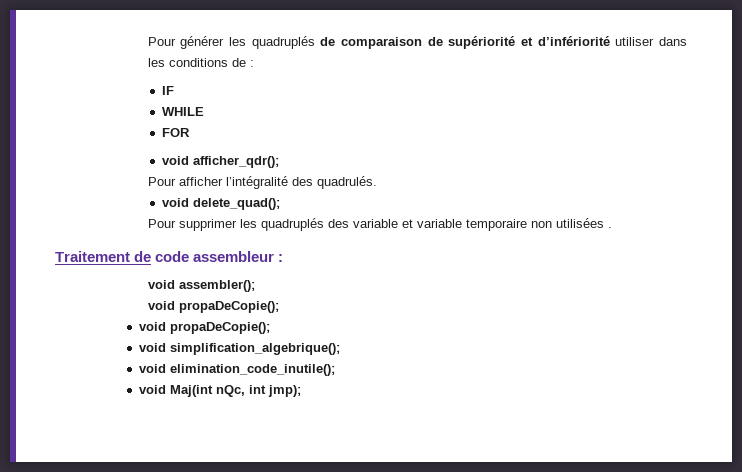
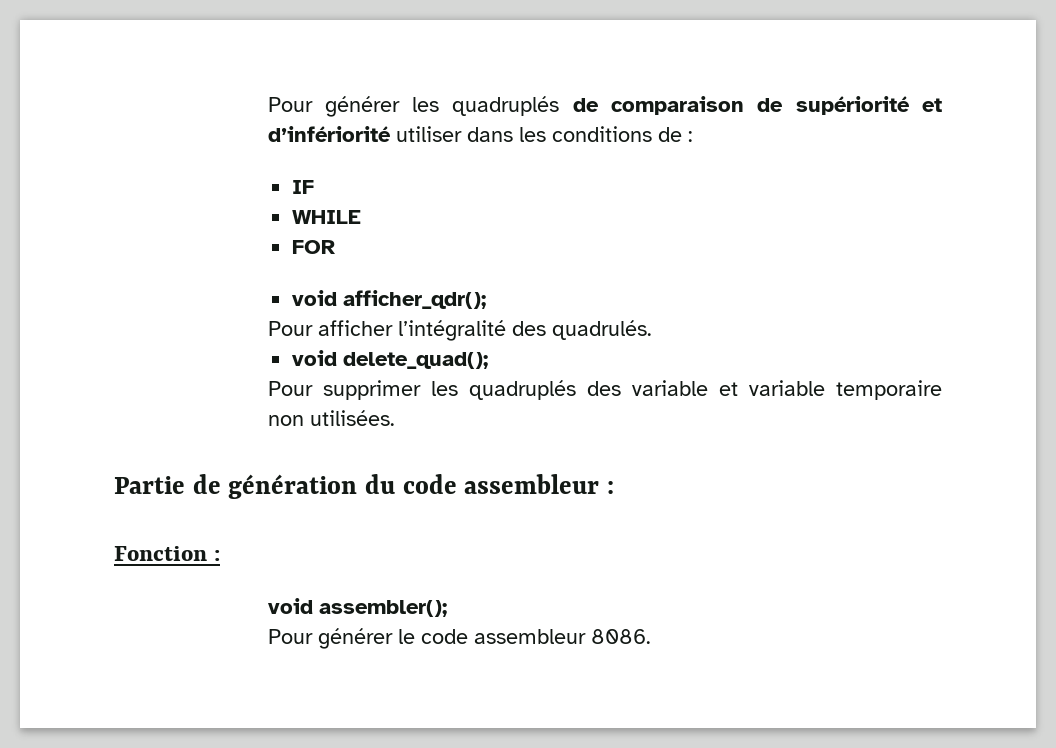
- Pour supprimer les quadruplés des variable et variable temporaire non utilisées .
- Traitement de code assembleur :
+ Pour supprimer les quadruplés des variable et variable temporaire non utilisées.
+ Partie de génération du code assembleur :
+ Fonction :
  void assembler();
- void propaDeCopie();
- void propaDeCopie();
- void simplification_algebrique();
- void elimination_code_inutile();
- void Maj(int nQc, int jmp);
+ Pour générer le code assembleur 8086.

